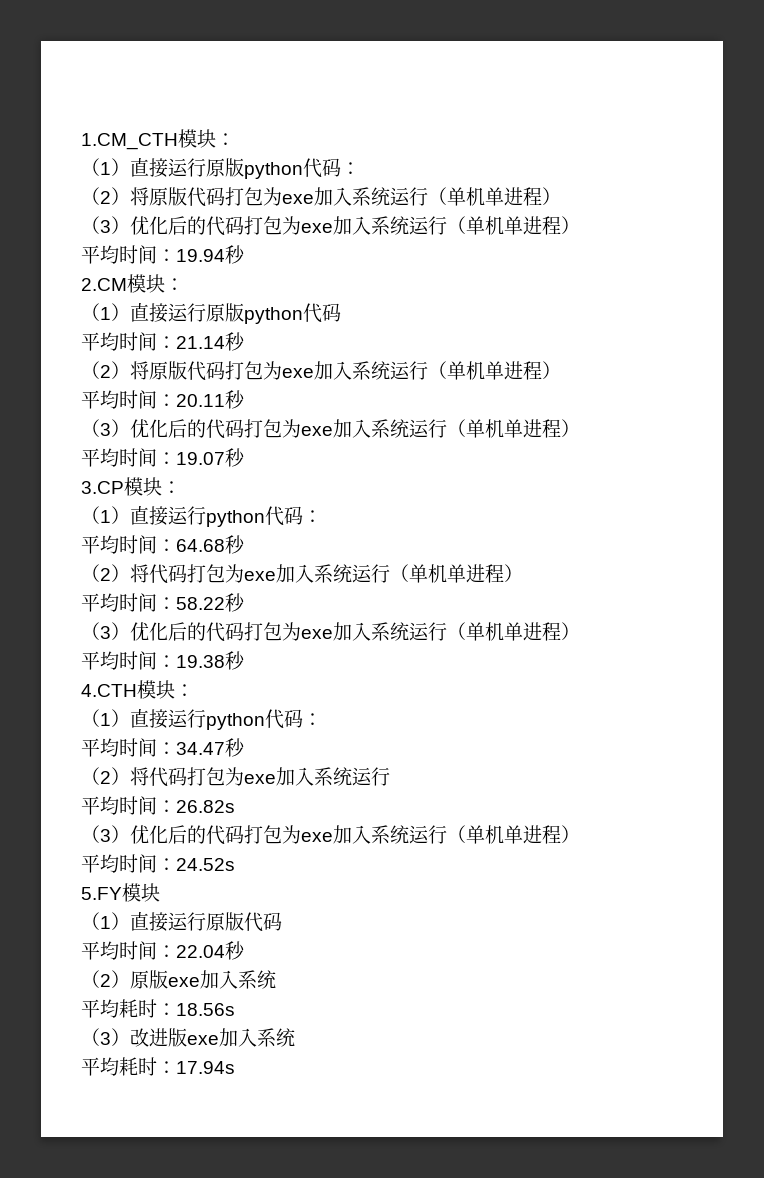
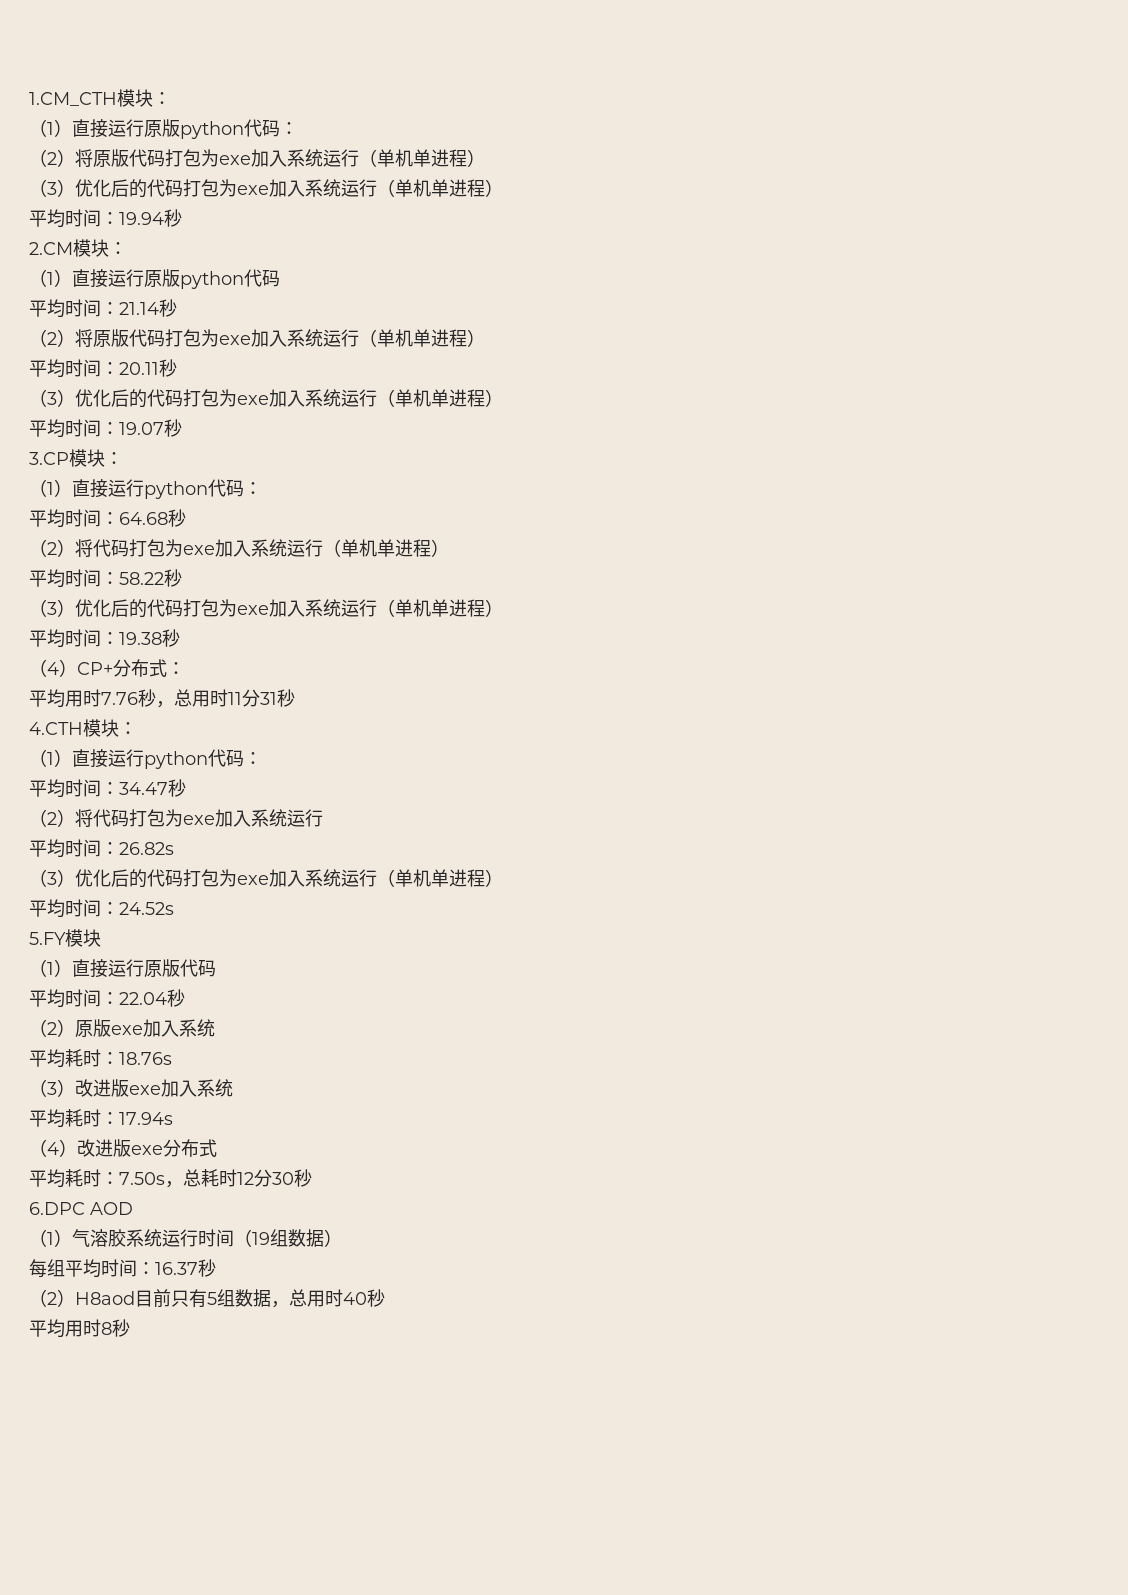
+ （4）CP+分布式：
+ 平均用时7.76秒，总用时11分31秒
- 平均耗时：18.56s
+ 平均耗时：18.76s
+ （4）改进版exe分布式
+ 平均耗时：7.50s，总耗时12分30秒
+ 6.DPC AOD
+ （1）气溶胶系统运行时间（19组数据）
+ 每组平均时间：16.37秒
+ （2）H8aod目前只有5组数据，总用时40秒
+ 平均用时8秒

